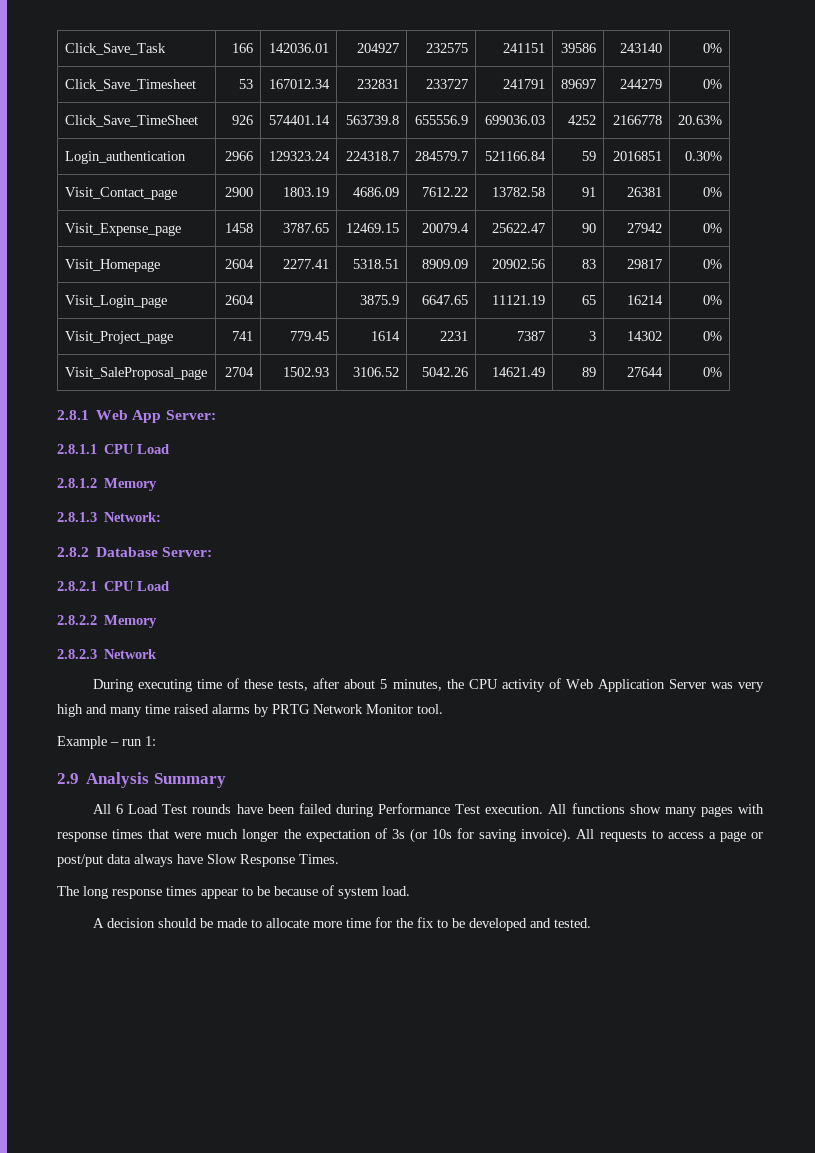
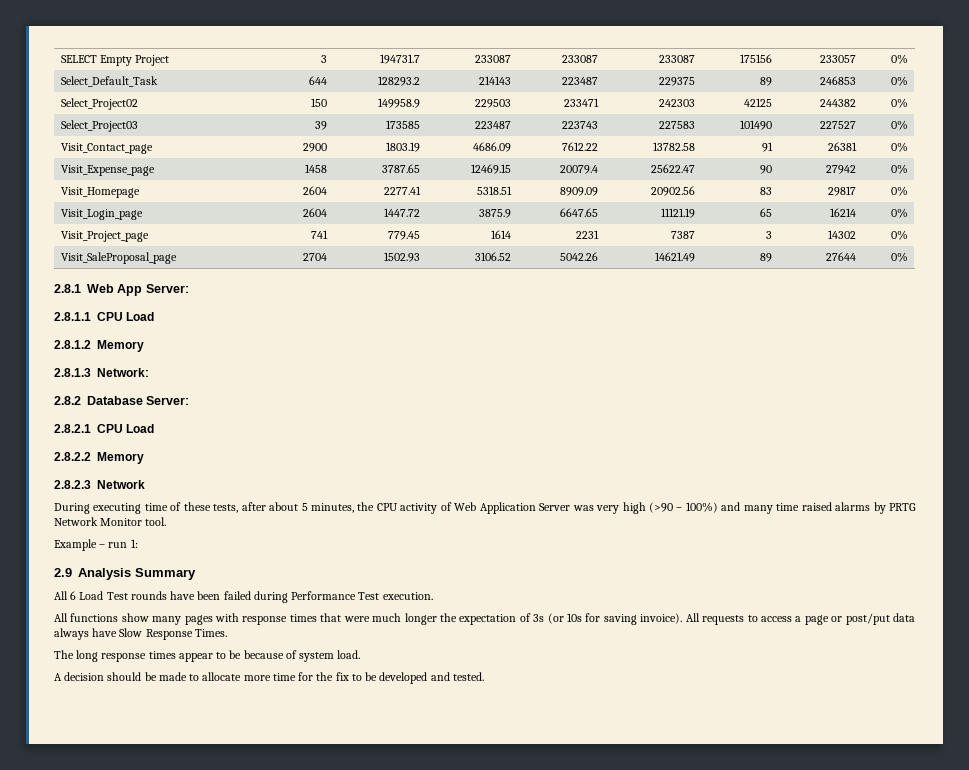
- Click_Save_Task | 166 | 142036.01 | 204927 | 232575 | 241151 | 39586 | 243140 | 0%
- Click_Save_Timesheet | 53 | 167012.34 | 232831 | 233727 | 241791 | 89697 | 244279 | 0%
- Click_Save_TimeSheet | 926 | 574401.14 | 563739.8 | 655556.9 | 699036.03 | 4252 | 2166778 | 20.63%
- Login_authentication | 2966 | 129323.24 | 224318.7 | 284579.7 | 521166.84 | 59 | 2016851 | 0.30%
+ SELECT Empty Project | 3 | 194731.7 | 233087 | 233087 | 233087 | 175156 | 233057 | 0%
+ Select_Default_Task | 644 | 128293.2 | 214143 | 223487 | 229375 | 89 | 246853 | 0%
+ Select_Project02 | 150 | 149958.9 | 229503 | 233471 | 242303 | 42125 | 244382 | 0%
+ Select_Project03 | 39 | 173585 | 223487 | 223743 | 227583 | 101490 | 227527 | 0%
- Visit_Login_page | 2604 | | 3875.9 | 6647.65 | 11121.19 | 65 | 16214 | 0%
+ Visit_Login_page | 2604 | 1447.72 | 3875.9 | 6647.65 | 11121.19 | 65 | 16214 | 0%
- During executing time of these tests, after about 5 minutes, the CPU activity of Web Application Server was very high and many time raised alarms by PRTG Network Monitor tool.
+ During executing time of these tests, after about 5 minutes, the CPU activity of Web Application Server was very high (>90 – 100%) and many time raised alarms by PRTG Network Monitor tool.
- All 6 Load Test rounds have been failed during Performance Test execution. All functions show many pages with response times that were much longer the expectation of 3s (or 10s for saving invoice).
+ All 6 Load Test rounds have been failed during Performance Test execution.
+ All functions show many pages with response times that were much longer the expectation of 3s (or 10s for saving invoice).

